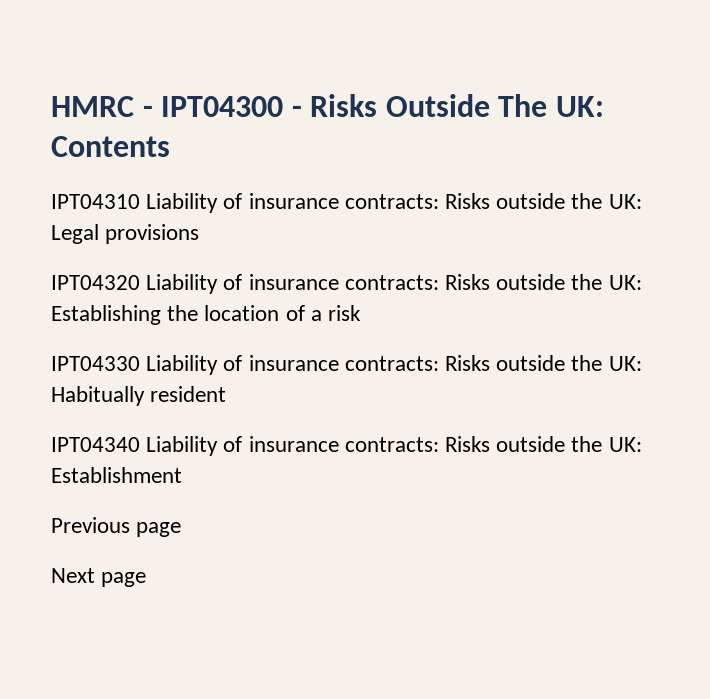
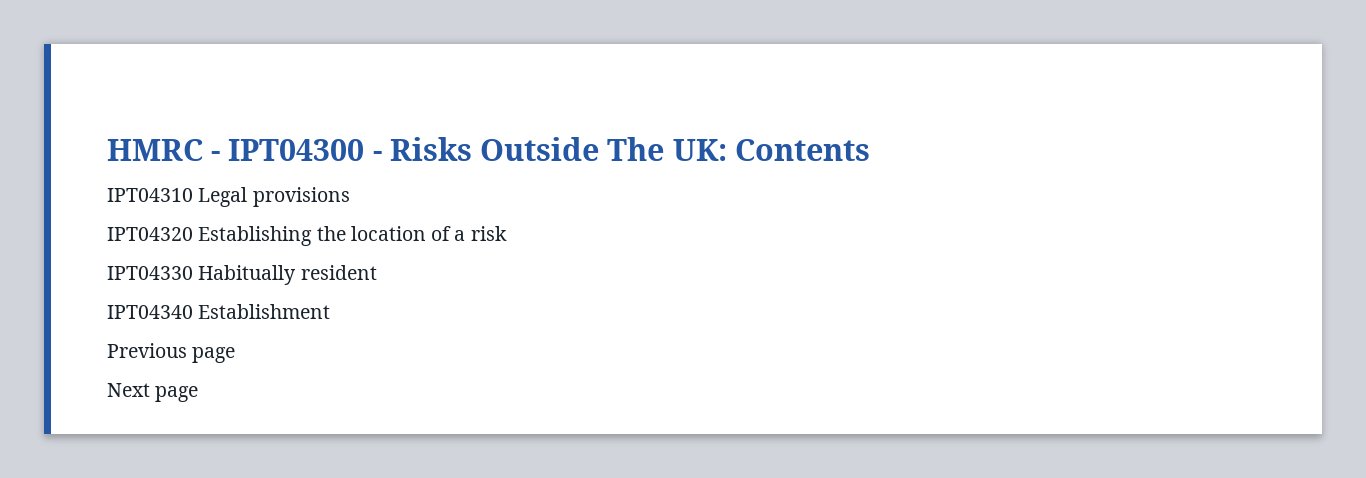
- IPT04310 Liability of insurance contracts: Risks outside the UK: Legal provisions
- IPT04320 Liability of insurance contracts: Risks outside the UK: Establishing the location of a risk
+ IPT04310 Legal provisions
+ IPT04320 Establishing the location of a risk
- IPT04330 Liability of insurance contracts: Risks outside the UK: Habitually resident
- IPT04340 Liability of insurance contracts: Risks outside the UK: Establishment
+ IPT04330 Habitually resident
+ IPT04340 Establishment

